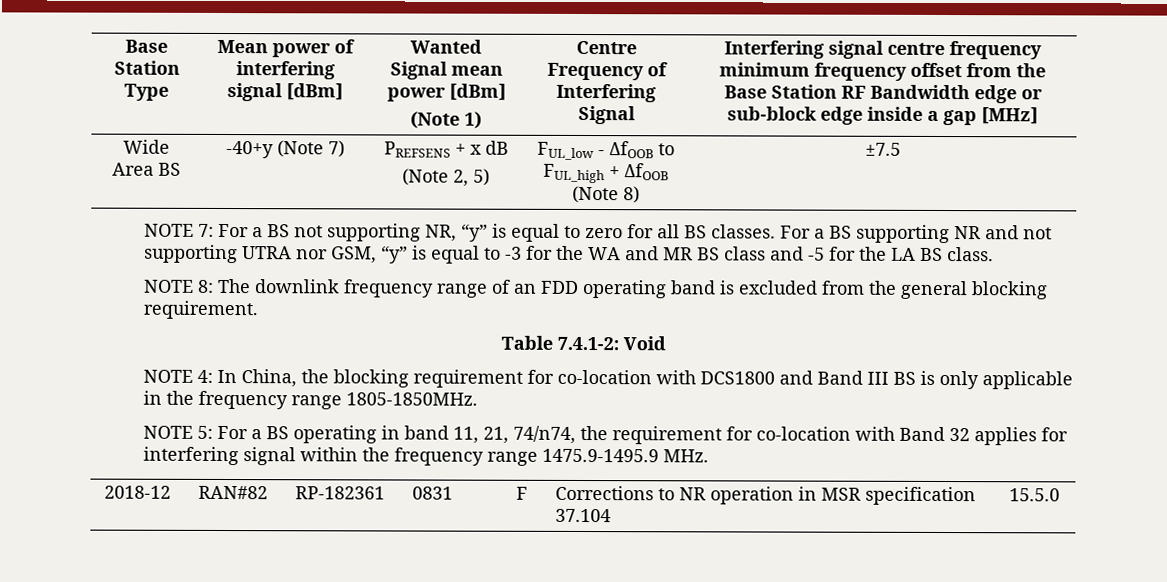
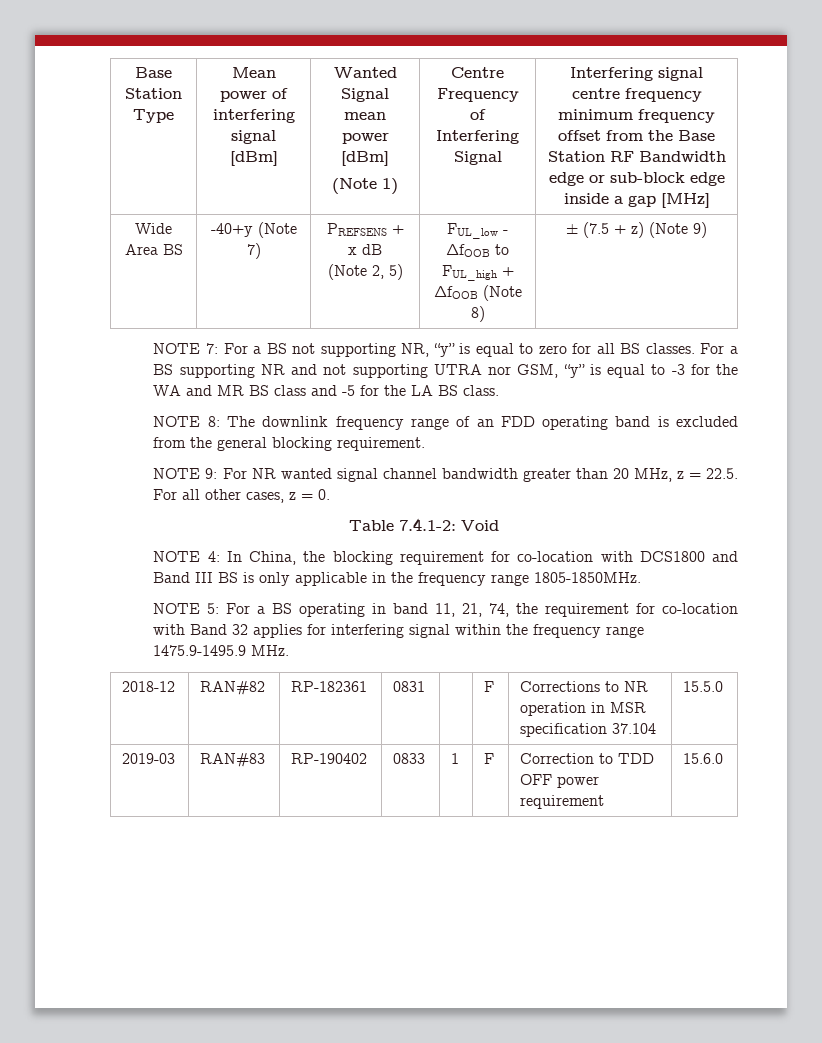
  Wide Area BS | -40+y (Note 7) | PREFSENS + x dB
- (Note 2, 5) | FUL_low - ΔfOOB to FUL_high + ΔfOOB (Note 8) | ±7.5
+ (Note 2, 5) | FUL_low - ΔfOOB to FUL_high + ΔfOOB (Note 8) | ± (7.5 + z) (Note 9)
+ NOTE 9: For NR wanted signal channel bandwidth greater than 20 MHz, z = 22.5. For all other cases, z = 0.
- NOTE 5: For a BS operating in band 11, 21, 74/n74, the requirement for co-location with Band 32 applies for interfering signal within the frequency range 1475.9-1495.9 MHz.
+ NOTE 5: For a BS operating in band 11, 21, 74, the requirement for co-location with Band 32 applies for interfering signal within the frequency range 1475.9-1495.9 MHz.
+ 2019-03 | RAN#83 | RP-190402 | 0833 | 1 | F | Correction to TDD OFF power requirement | 15.6.0

